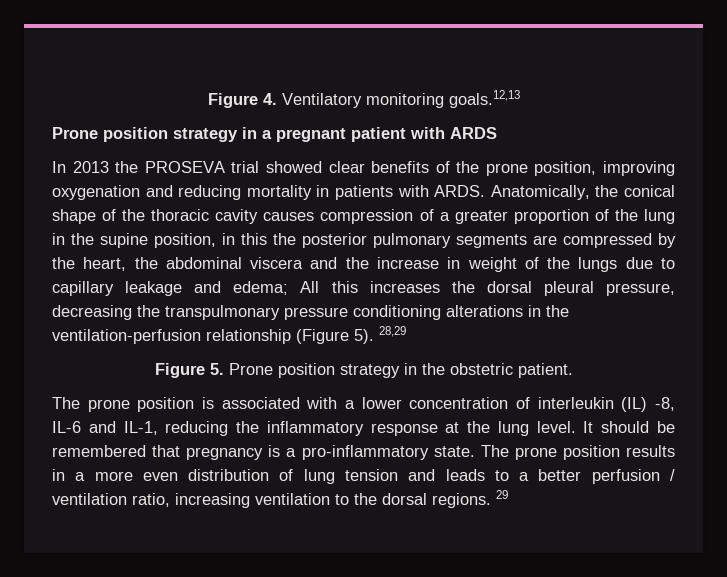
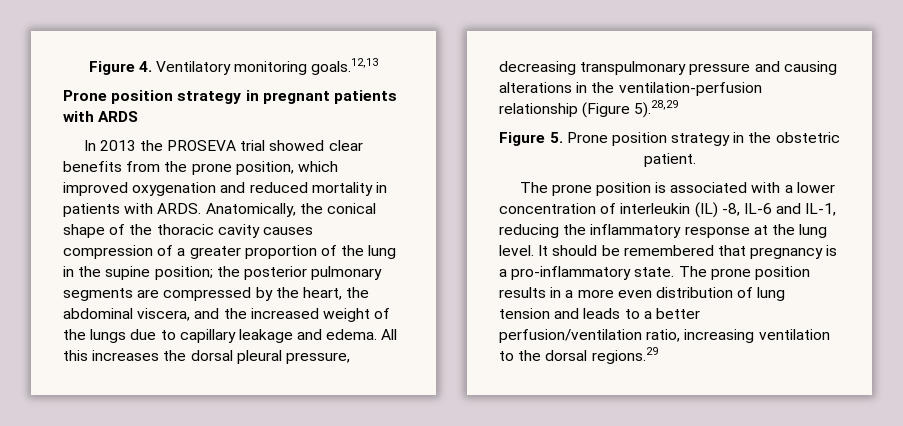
- Prone position strategy in a pregnant patient with ARDS
+ Prone position strategy in pregnant patients with ARDS
- In 2013 the PROSEVA trial showed clear benefits of the prone position, improving oxygenation and reducing mortality in patients with ARDS.
+ In 2013 the PROSEVA trial showed clear benefits from the prone position, which improved oxygenation and reduced mortality in patients with ARDS.
- Anatomically, the conical shape of the thoracic cavity causes compression of a greater proportion of the lung in the supine position, in this the posterior pulmonary segments are compressed by the heart, the abdominal viscera and the increase in weight of the lungs due to capillary leakage and edema; All this increases the dorsal pleural pressure, decreasing the transpulmonary pressure conditioning alterations in the ventilation-perfusion relationship (Figure 5). 28,29
+ Anatomically, the conical shape of the thoracic cavity causes compression of a greater proportion of the lung in the supine position; the posterior pulmonary segments are compressed by the heart, the abdominal viscera, and the increased weight of the lungs due to capillary leakage and edema. All this increases the dorsal pleural pressure, decreasing transpulmonary pressure and causing alterations in the ventilation-perfusion relationship (Figure 5).28,29
- The prone position results in a more even distribution of lung tension and leads to a better perfusion / ventilation ratio, increasing ventilation to the dorsal regions. 29
+ The prone position results in a more even distribution of lung tension and leads to a better perfusion/ventilation ratio, increasing ventilation to the dorsal regions.29

